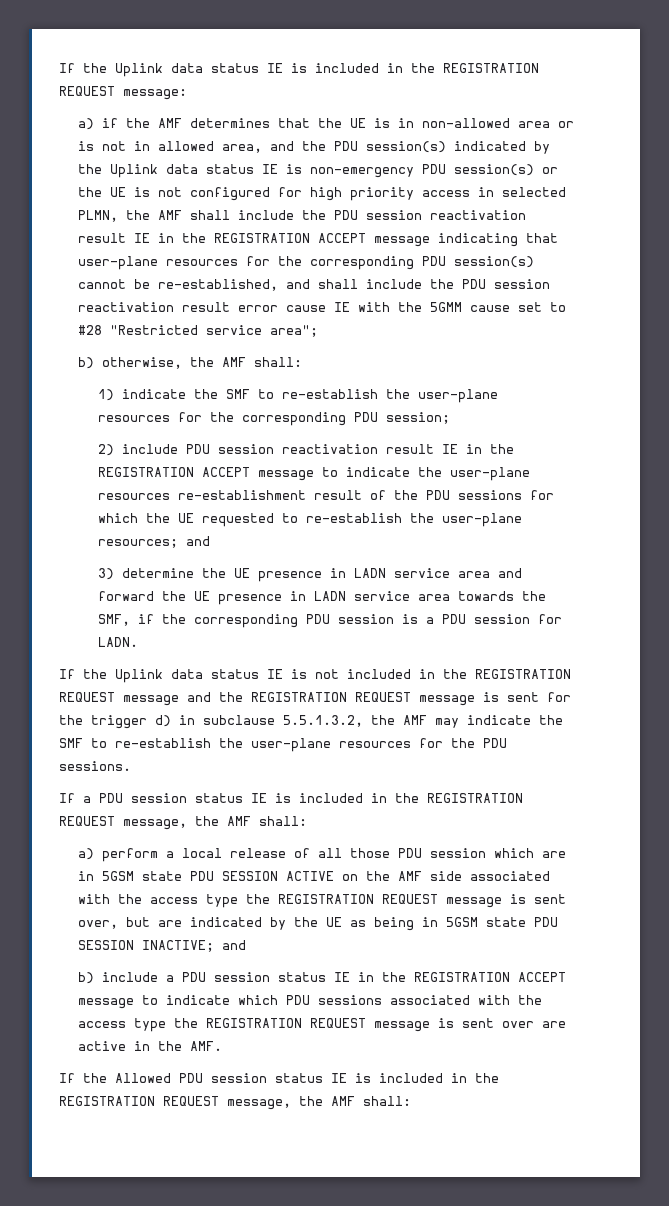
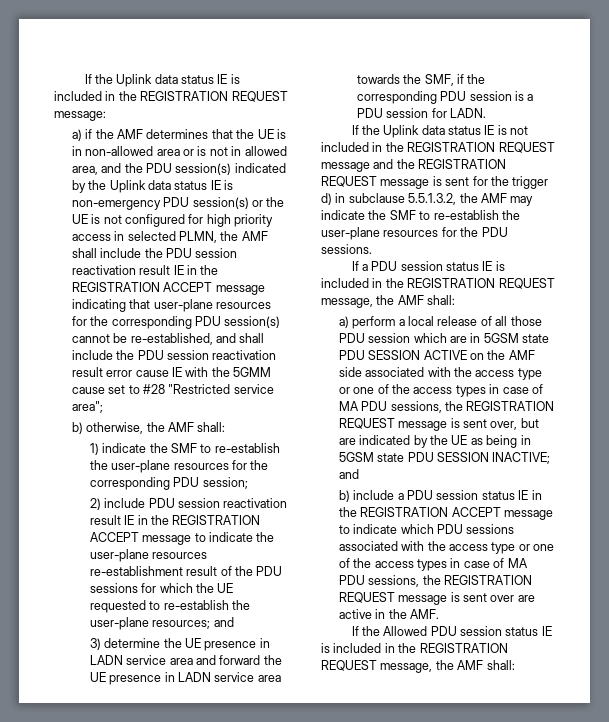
- a) perform a local release of all those PDU session which are in 5GSM state PDU SESSION ACTIVE on the AMF side associated with the access type the REGISTRATION REQUEST message is sent over, but are indicated by the UE as being in 5GSM state PDU SESSION INACTIVE; and
+ a) perform a local release of all those PDU session which are in 5GSM state PDU SESSION ACTIVE on the AMF side associated with the access type or one of the access types in case of MA PDU sessions, the REGISTRATION REQUEST message is sent over, but are indicated by the UE as being in 5GSM state PDU SESSION INACTIVE; and
- b) include a PDU session status IE in the REGISTRATION ACCEPT message to indicate which PDU sessions associated with the access type the REGISTRATION REQUEST message is sent over are active in the AMF.
+ b) include a PDU session status IE in the REGISTRATION ACCEPT message to indicate which PDU sessions associated with the access type or one of the access types in case of MA PDU sessions, the REGISTRATION REQUEST message is sent over are active in the AMF.

